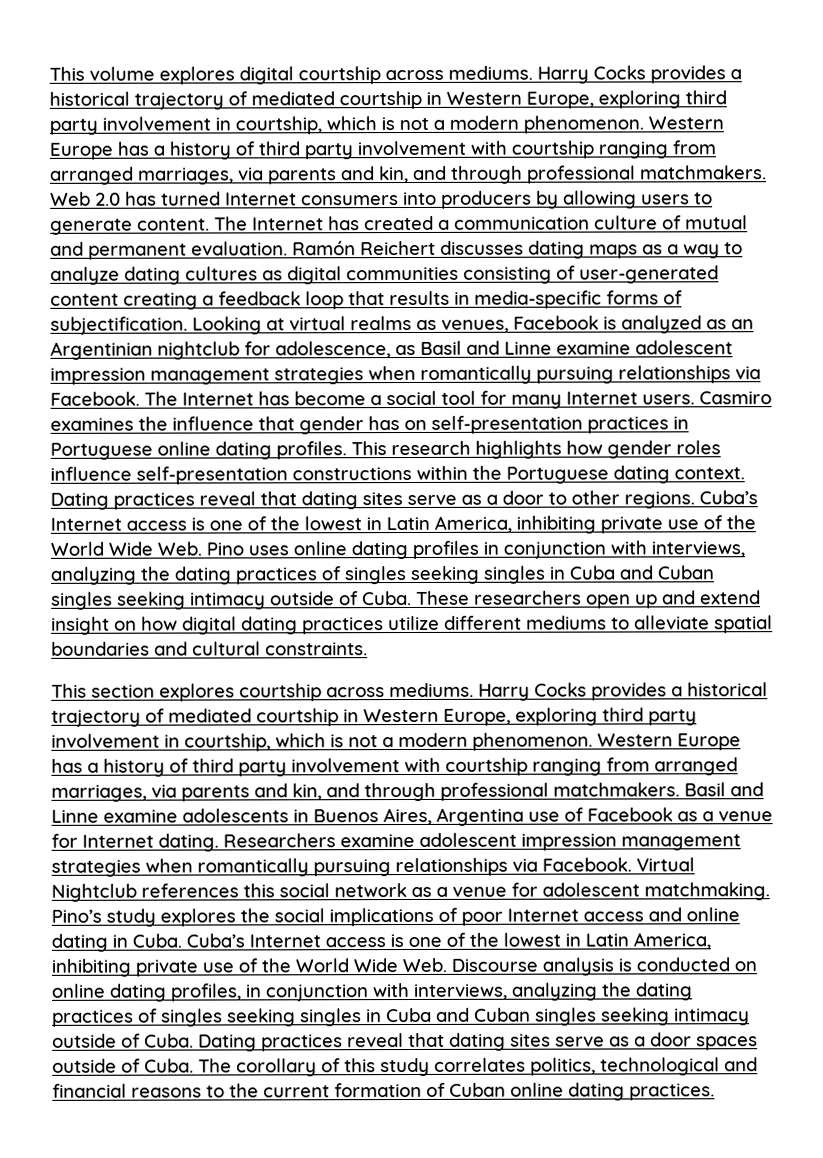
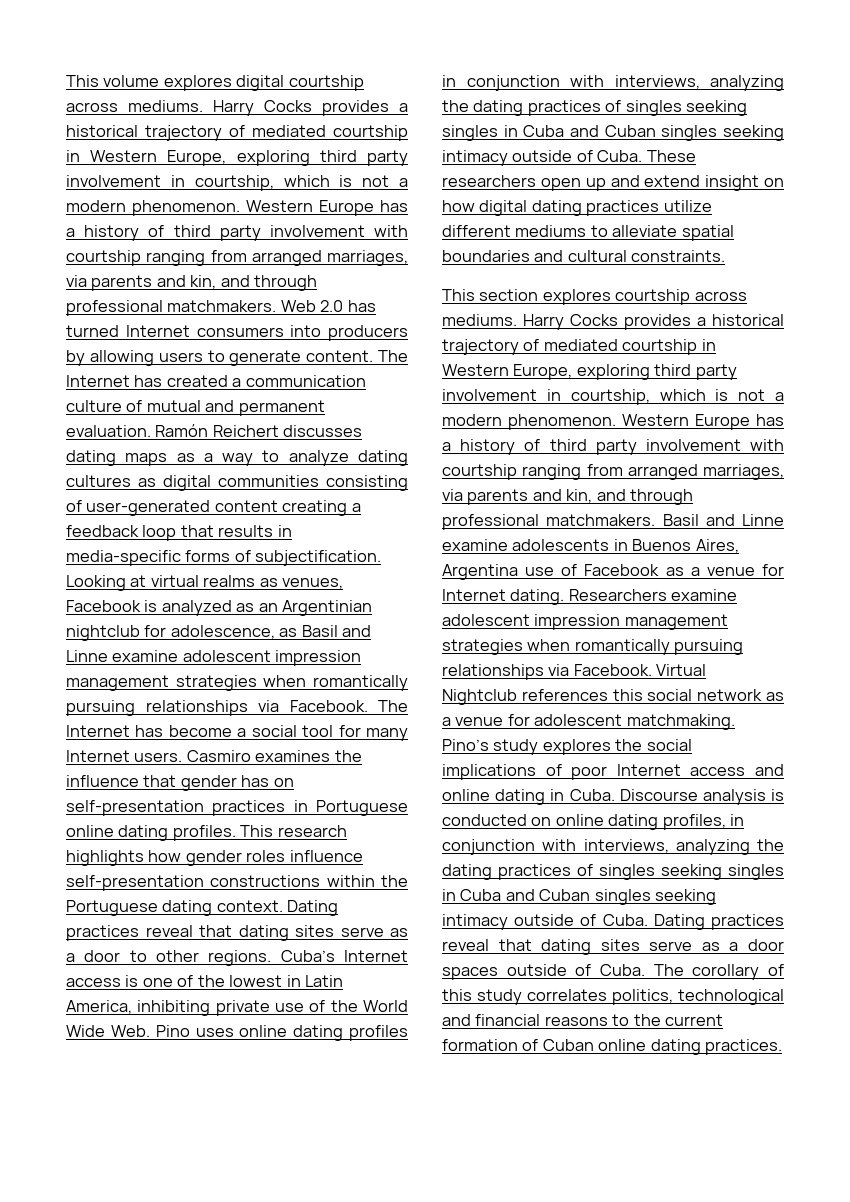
- Cuba’s Internet access is one of the lowest in Latin America, inhibiting private use of the World Wide Web. Discourse analysis is conducted on online dating profiles, in conjunction with interviews, analyzing the dating practices of singles seeking singles in Cuba and Cuban singles seeking intimacy outside of Cuba.
+ Discourse analysis is conducted on online dating profiles, in conjunction with interviews, analyzing the dating practices of singles seeking singles in Cuba and Cuban singles seeking intimacy outside of Cuba.

